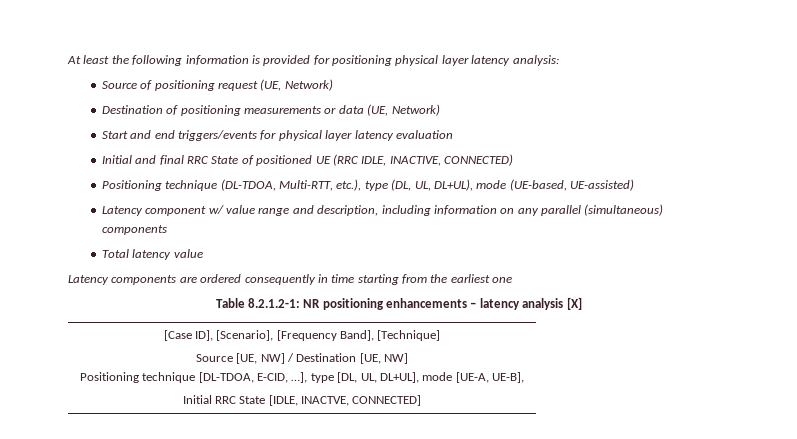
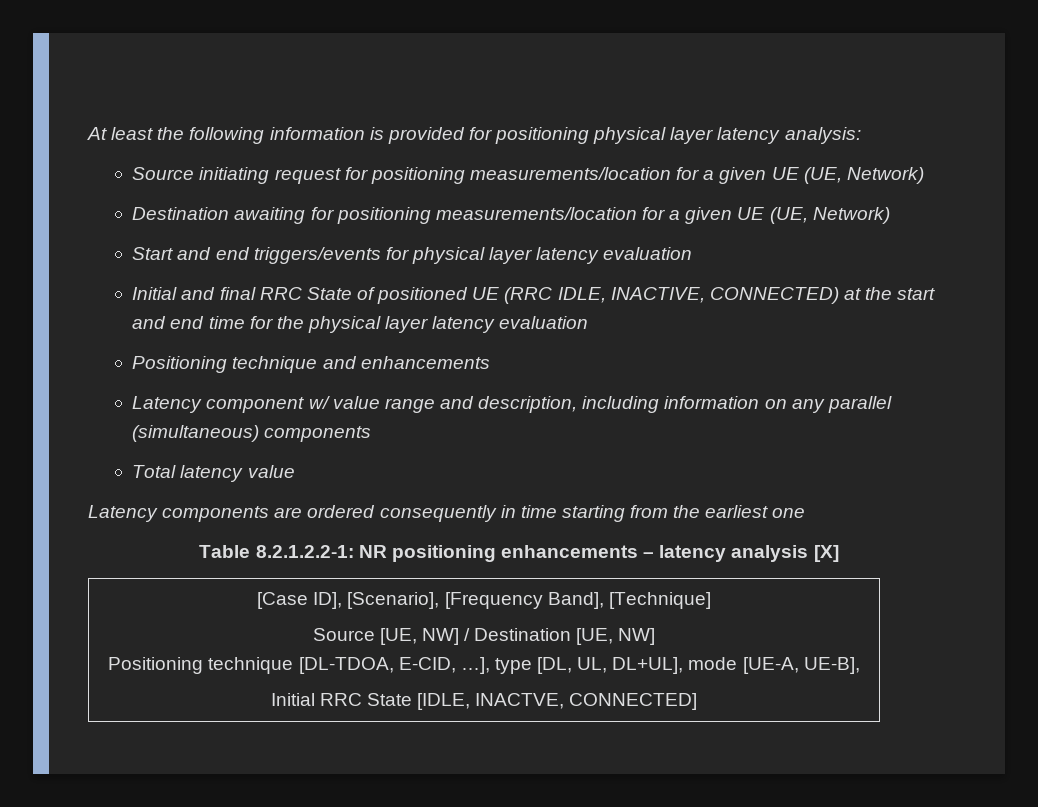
- Source of positioning request (UE, Network)
- Destination of positioning measurements or data (UE, Network)
+ Source initiating request for positioning measurements/location for a given UE (UE, Network)
+ Destination awaiting for positioning measurements/location for a given UE (UE, Network)
- Initial and final RRC State of positioned UE (RRC IDLE, INACTIVE, CONNECTED)
- Positioning technique (DL-TDOA, Multi-RTT, etc.), type (DL, UL, DL+UL), mode (UE-based, UE-assisted)
+ Initial and final RRC State of positioned UE (RRC IDLE, INACTIVE, CONNECTED) at the start and end time for the physical layer latency evaluation
+ Positioning technique and enhancements
- Table 8.2.1.2-1: NR positioning enhancements – latency analysis [X]
+ Table 8.2.1.2.2-1: NR positioning enhancements – latency analysis [X]

